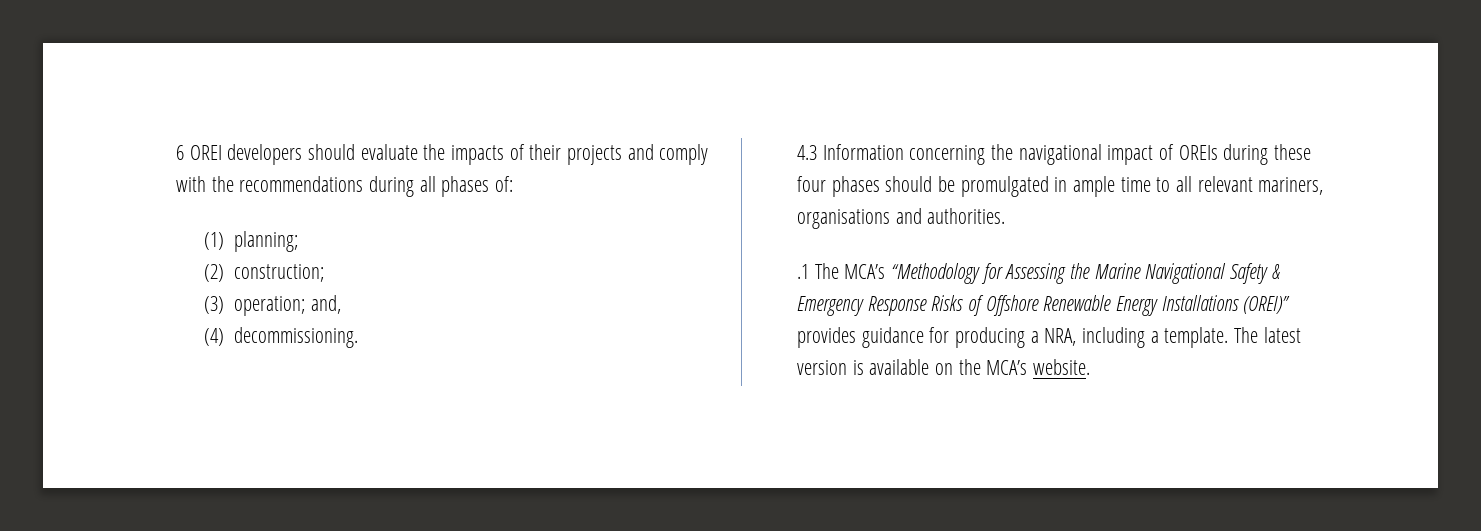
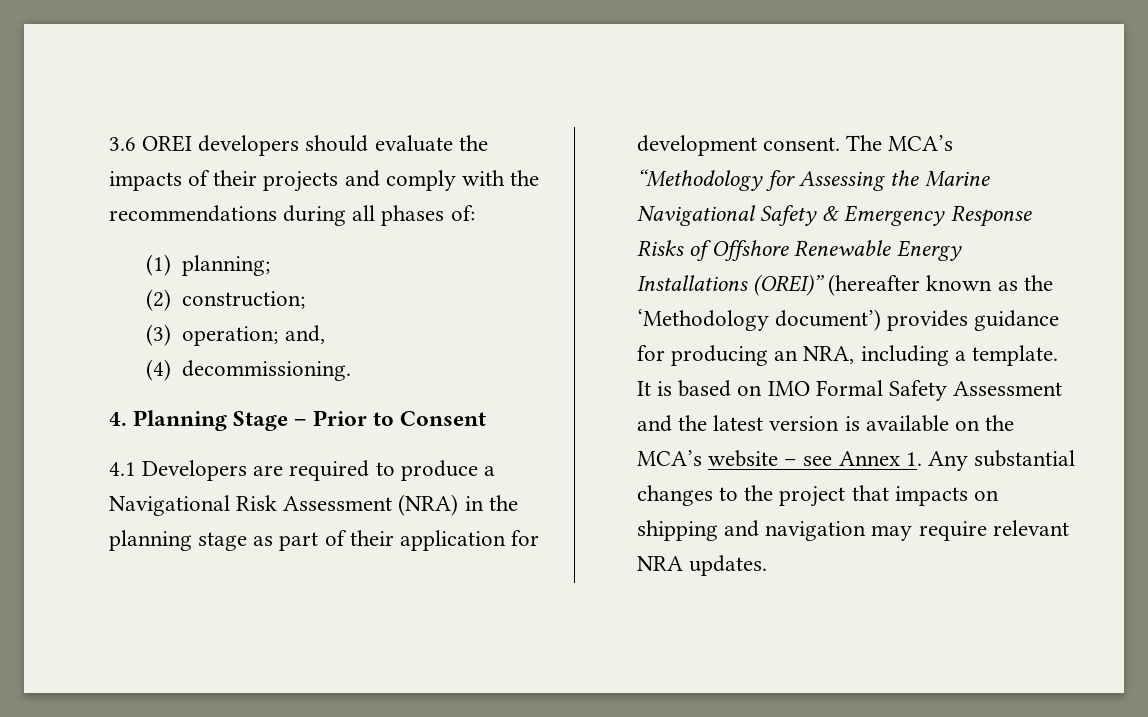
- 6 OREI developers should evaluate the impacts of their projects and comply with the recommendations during all phases of:
+ 3.6 OREI developers should evaluate the impacts of their projects and comply with the recommendations during all phases of:
- 4.3 Information concerning the navigational impact of OREIs during these four phases should be promulgated in ample time to all relevant mariners, organisations and authorities.
- .1 The MCA’s “Methodology for Assessing the Marine Navigational Safety & Emergency Response Risks of Offshore Renewable Energy Installations (OREI)” provides guidance for producing a NRA, including a template.
+ 4. Planning Stage – Prior to Consent
+ 4.1 Developers are required to produce a Navigational Risk Assessment (NRA) in the planning stage as part of their application for development consent. The MCA’s “Methodology for Assessing the Marine Navigational Safety & Emergency Response Risks of Offshore Renewable Energy Installations (OREI)” (hereafter known as the ‘Methodology document’) provides guidance for producing an NRA, including a template.
- The latest version is available on the MCA’s website.
+ It is based on IMO Formal Safety Assessment and the latest version is available on the MCA’s website – see Annex 1. Any substantial changes to the project that impacts on shipping and navigation may require relevant NRA updates.

